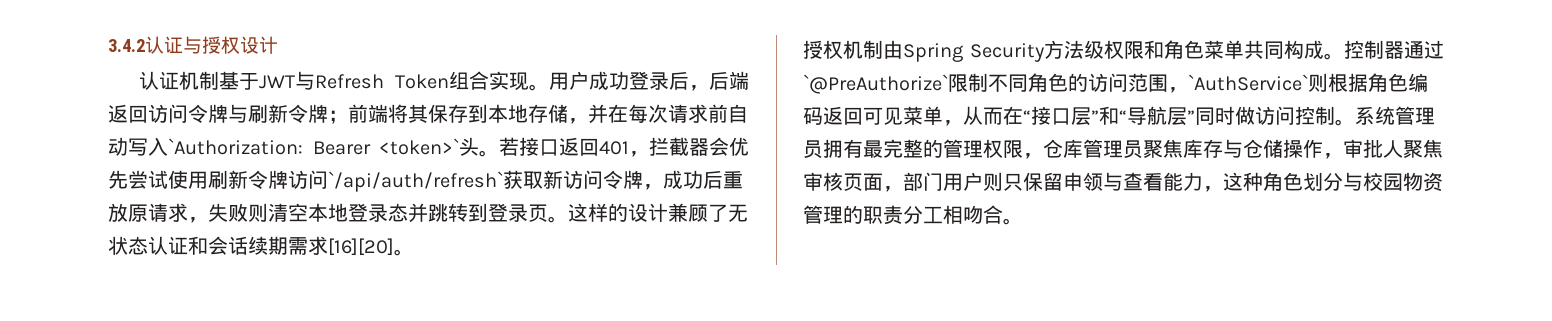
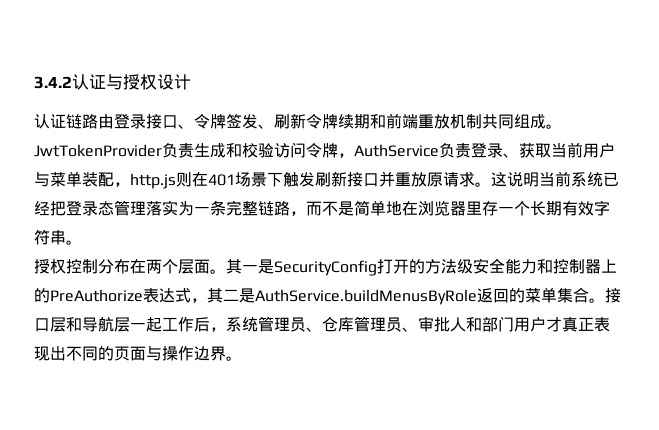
- 认证机制基于JWT与Refresh Token组合实现。用户成功登录后，后端返回访问令牌与刷新令牌；前端将其保存到本地存储，并在每次请求前自动写入`Authorization: Bearer <token>`头。若接口返回401，拦截器会优先尝试使用刷新令牌访问`/api/auth/refresh`获取新访问令牌，成功后重放原请求，失败则清空本地登录态并跳转到登录页。这样的设计兼顾了无状态认证和会话续期需求[16][20]。
- 授权机制由Spring Security方法级权限和角色菜单共同构成。控制器通过`@PreAuthorize`限制不同角色的访问范围，`AuthService`则根据角色编码返回可见菜单，从而在“接口层”和“导航层”同时做访问控制。系统管理员拥有最完整的管理权限，仓库管理员聚焦库存与仓储操作，审批人聚焦审核页面，部门用户则只保留申领与查看能力，这种角色划分与校园物资管理的职责分工相吻合。
+ 认证链路由登录接口、令牌签发、刷新令牌续期和前端重放机制共同组成。JwtTokenProvider负责生成和校验访问令牌，AuthService负责登录、获取当前用户与菜单装配，http.js则在401场景下触发刷新接口并重放原请求。这说明当前系统已经把登录态管理落实为一条完整链路，而不是简单地在浏览器里存一个长期有效字符串。
+ 授权控制分布在两个层面。其一是SecurityConfig打开的方法级安全能力和控制器上的PreAuthorize表达式，其二是AuthService.buildMenusByRole返回的菜单集合。接口层和导航层一起工作后，系统管理员、仓库管理员、审批人和部门用户才真正表现出不同的页面与操作边界。

